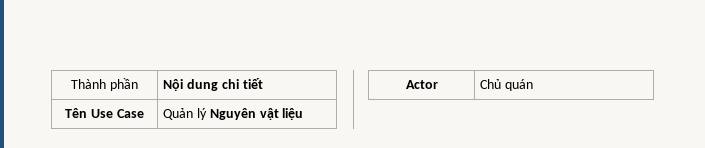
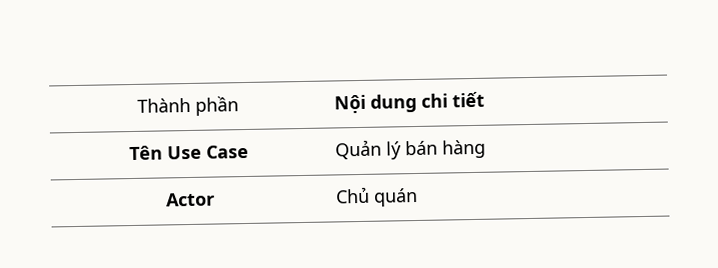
- Tên Use Case | Quản lý Nguyên vật liệu
+ Tên Use Case | Quản lý bán hàng

